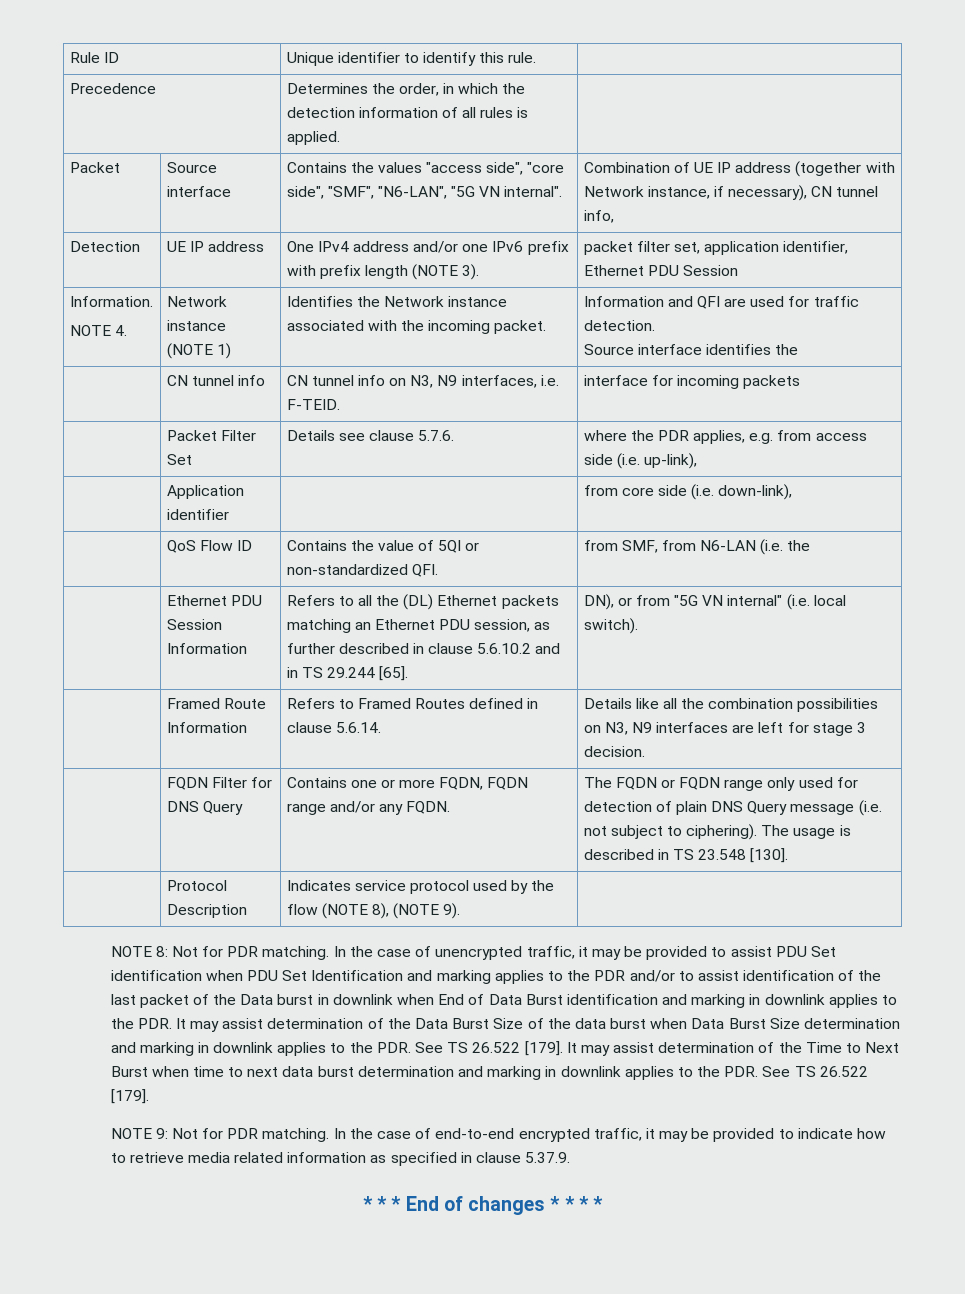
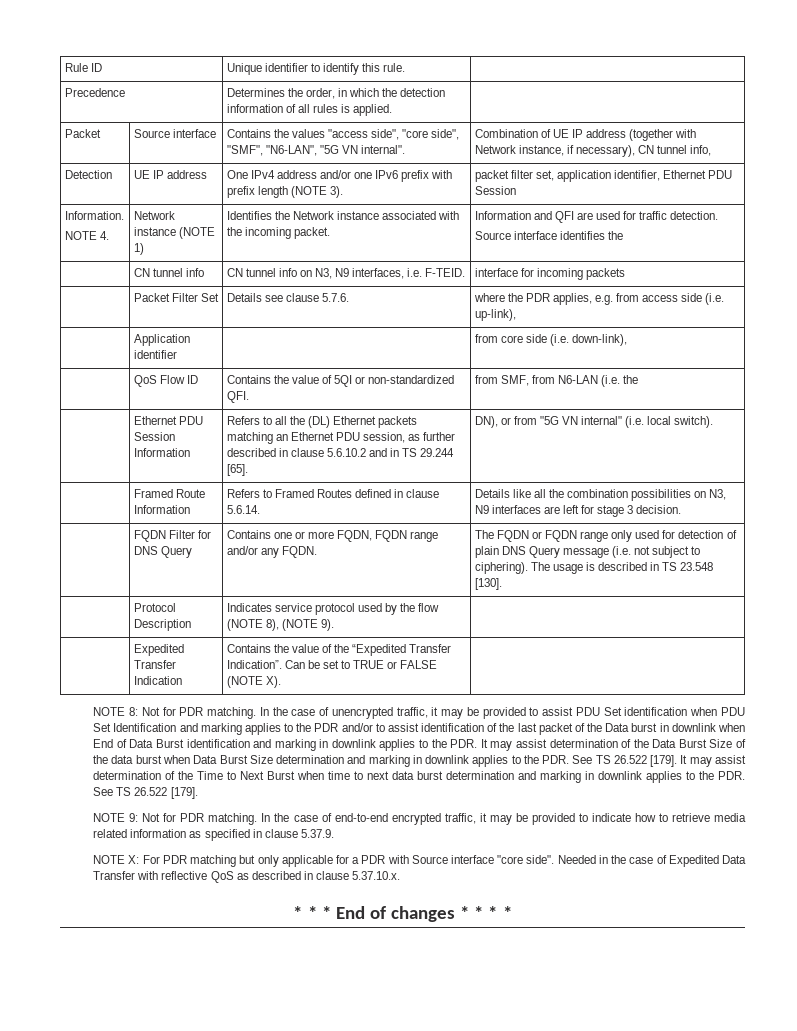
+ | Expedited Transfer Indication | Contains the value of the “Expedited Transfer Indication”. Can be set to TRUE or FALSE (NOTE X). |
+ NOTE X: For PDR matching but only applicable for a PDR with Source interface "core side". Needed in the case of Expedited Data Transfer with reflective QoS as described in clause 5.37.10.x.

